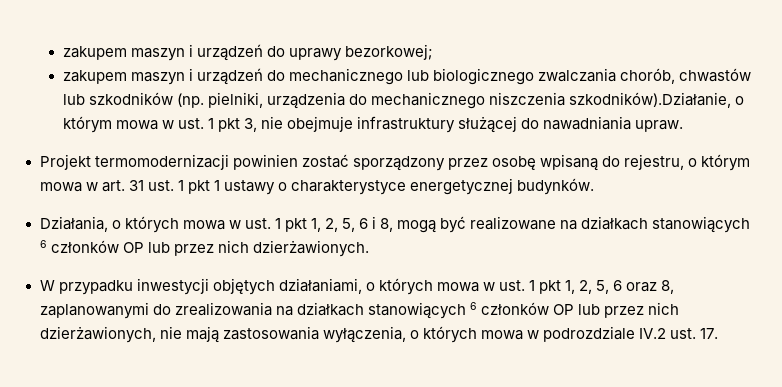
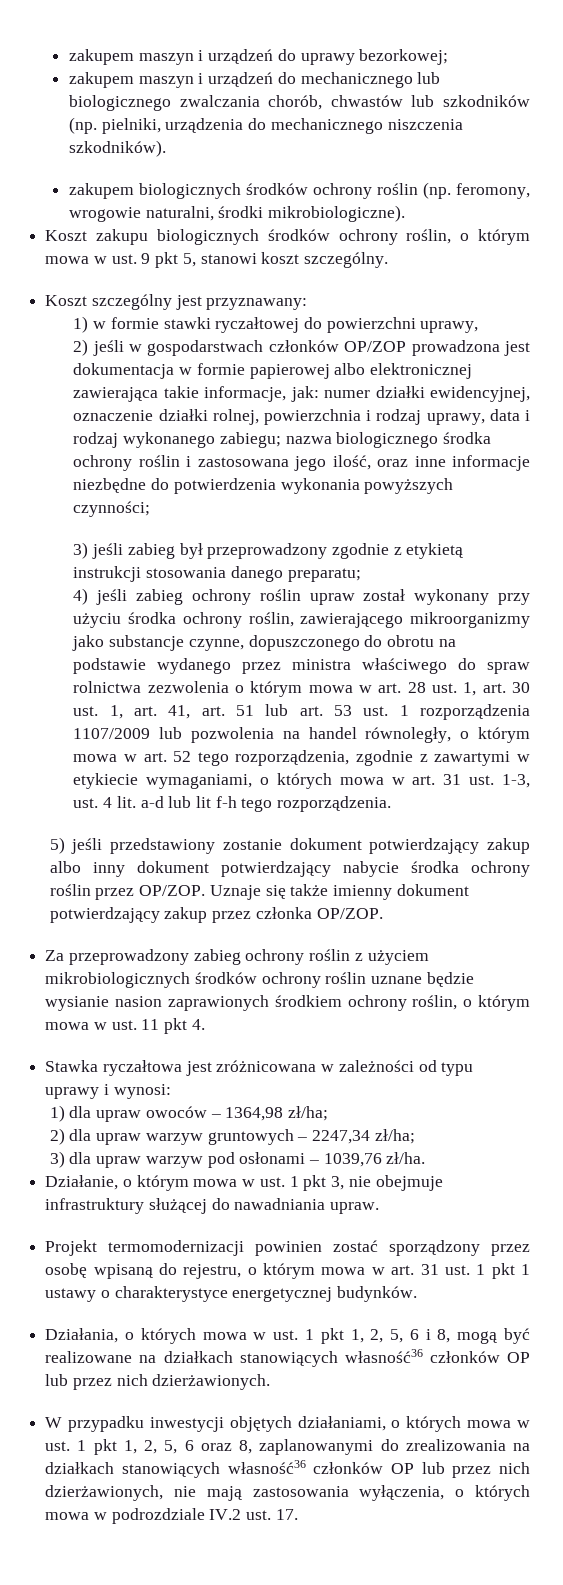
- zakupem maszyn i urządzeń do mechanicznego lub biologicznego zwalczania chorób, chwastów lub szkodników (np. pielniki, urządzenia do mechanicznego niszczenia szkodników).Działanie, o którym mowa w ust. 1 pkt 3, nie obejmuje infrastruktury służącej do nawadniania upraw.
+ zakupem maszyn i urządzeń do mechanicznego lub biologicznego zwalczania chorób, chwastów lub szkodników (np. pielniki, urządzenia do mechanicznego niszczenia szkodników).
+ zakupem biologicznych środków ochrony roślin (np. feromony, wrogowie naturalni, środki mikrobiologiczne).
+ Koszt zakupu biologicznych środków ochrony roślin, o którym mowa w ust. 9 pkt 5, stanowi koszt szczególny.
+ Koszt szczególny jest przyznawany:
+ 1) w formie stawki ryczałtowej do powierzchni uprawy,
+ 2) jeśli w gospodarstwach członków OP/ZOP prowadzona jest dokumentacja w formie papierowej albo elektronicznej zawierająca takie informacje, jak: numer działki ewidencyjnej, oznaczenie działki rolnej, powierzchnia i rodzaj uprawy, data i rodzaj wykonanego zabiegu; nazwa biologicznego środka ochrony roślin i zastosowana jego ilość, oraz inne informacje niezbędne do potwierdzenia wykonania powyższych czynności;
+ 3) jeśli zabieg był przeprowadzony zgodnie z etykietą instrukcji stosowania danego preparatu;
+ 4) jeśli zabieg ochrony roślin upraw został wykonany przy użyciu środka ochrony roślin, zawierającego mikroorganizmy jako substancje czynne, dopuszczonego do obrotu na podstawie wydanego przez ministra właściwego do spraw rolnictwa zezwolenia o którym mowa w art. 28 ust. 1, art. 30 ust. 1, art. 41, art. 51 lub art. 53 ust. 1 rozporządzenia 1107/2009 lub pozwolenia na handel równoległy, o którym mowa w art. 52 tego rozporządzenia, zgodnie z zawartymi w etykiecie wymaganiami, o których mowa w art. 31 ust. 1-3, ust. 4 lit. a-d lub lit f-h tego rozporządzenia.
+ 5) jeśli przedstawiony zostanie dokument potwierdzający zakup albo inny dokument potwierdzający nabycie środka ochrony roślin przez OP/ZOP. Uznaje się także imienny dokument potwierdzający zakup przez członka OP/ZOP.
+ Za przeprowadzony zabieg ochrony roślin z użyciem mikrobiologicznych środków ochrony roślin uznane będzie wysianie nasion zaprawionych środkiem ochrony roślin, o którym mowa w ust. 11 pkt 4.
+ Stawka ryczałtowa jest zróżnicowana w zależności od typu uprawy i wynosi:
+ 1) dla upraw owoców – 1364,98 zł/ha;
+ 2) dla upraw warzyw gruntowych – 2247,34 zł/ha;
+ 3) dla upraw warzyw pod osłonami – 1039,76 zł/ha.
+ Działanie, o którym mowa w ust. 1 pkt 3, nie obejmuje infrastruktury służącej do nawadniania upraw.
- Działania, o których mowa w ust. 1 pkt 1, 2, 5, 6 i 8, mogą być realizowane na działkach stanowiących 6 członków OP lub przez nich dzierżawionych.
+ Działania, o których mowa w ust. 1 pkt 1, 2, 5, 6 i 8, mogą być realizowane na działkach stanowiących własność36 członków OP lub przez nich dzierżawionych.
- W przypadku inwestycji objętych działaniami, o których mowa w ust. 1 pkt 1, 2, 5, 6 oraz 8, zaplanowanymi do zrealizowania na działkach stanowiących 6 członków OP lub przez nich dzierżawionych, nie mają zastosowania wyłączenia, o których mowa w podrozdziale IV.2 ust. 17.
+ W przypadku inwestycji objętych działaniami, o których mowa w ust. 1 pkt 1, 2, 5, 6 oraz 8, zaplanowanymi do zrealizowania na działkach stanowiących własność36 członków OP lub przez nich dzierżawionych, nie mają zastosowania wyłączenia, o których mowa w podrozdziale IV.2 ust. 17.

